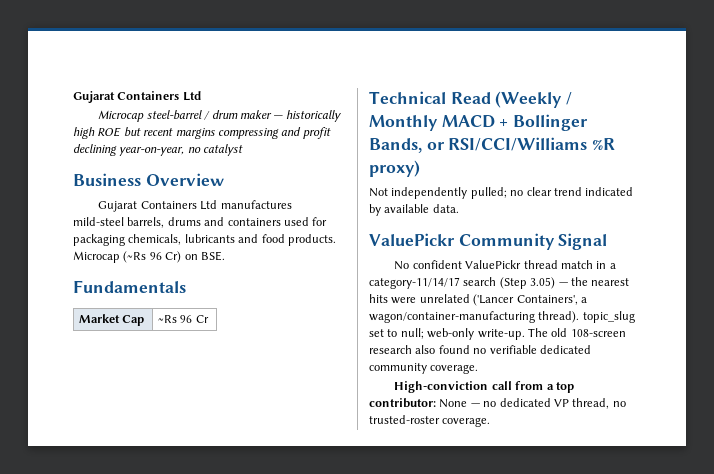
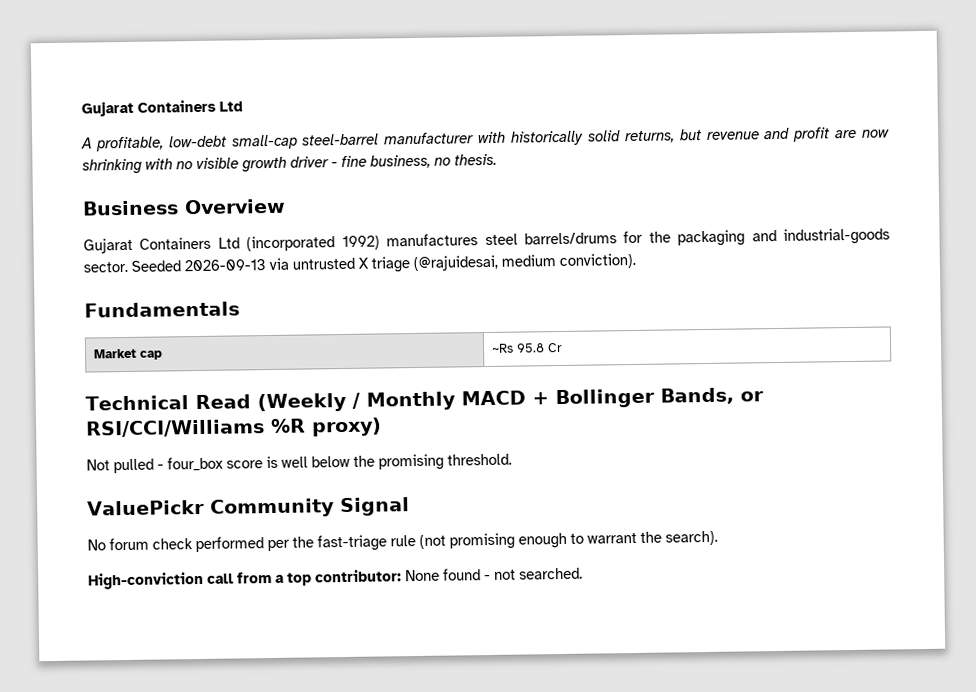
- Microcap steel-barrel / drum maker — historically high ROE but recent margins compressing and profit declining year-on-year, no catalyst
+ A profitable, low-debt small-cap steel-barrel manufacturer with historically solid returns, but revenue and profit are now shrinking with no visible growth driver - fine business, no thesis.
- Gujarat Containers Ltd manufactures mild-steel barrels, drums and containers used for packaging chemicals, lubricants and food products. Microcap (~Rs 96 Cr) on BSE.
+ Gujarat Containers Ltd (incorporated 1992) manufactures steel barrels/drums for the packaging and industrial-goods sector. Seeded 2026-09-13 via untrusted X triage (@rajuidesai, medium conviction).
- Market Cap | ~Rs 96 Cr
+ Market cap | ~Rs 95.8 Cr
- Not independently pulled; no clear trend indicated by available data.
+ Not pulled - four_box score is well below the promising threshold.
  ValuePickr Community Signal
- No confident ValuePickr thread match in a category-11/14/17 search (Step 3.05) — the nearest hits were unrelated ('Lancer Containers', a wagon/container-manufacturing thread). topic_slug set to null; web-only write-up. The old 108-screen research also found no verifiable dedicated community coverage.
+ No forum check performed per the fast-triage rule (not promising enough to warrant the search).
- High-conviction call from a top contributor: None — no dedicated VP thread, no trusted-roster coverage.
+ High-conviction call from a top contributor: None found - not searched.

